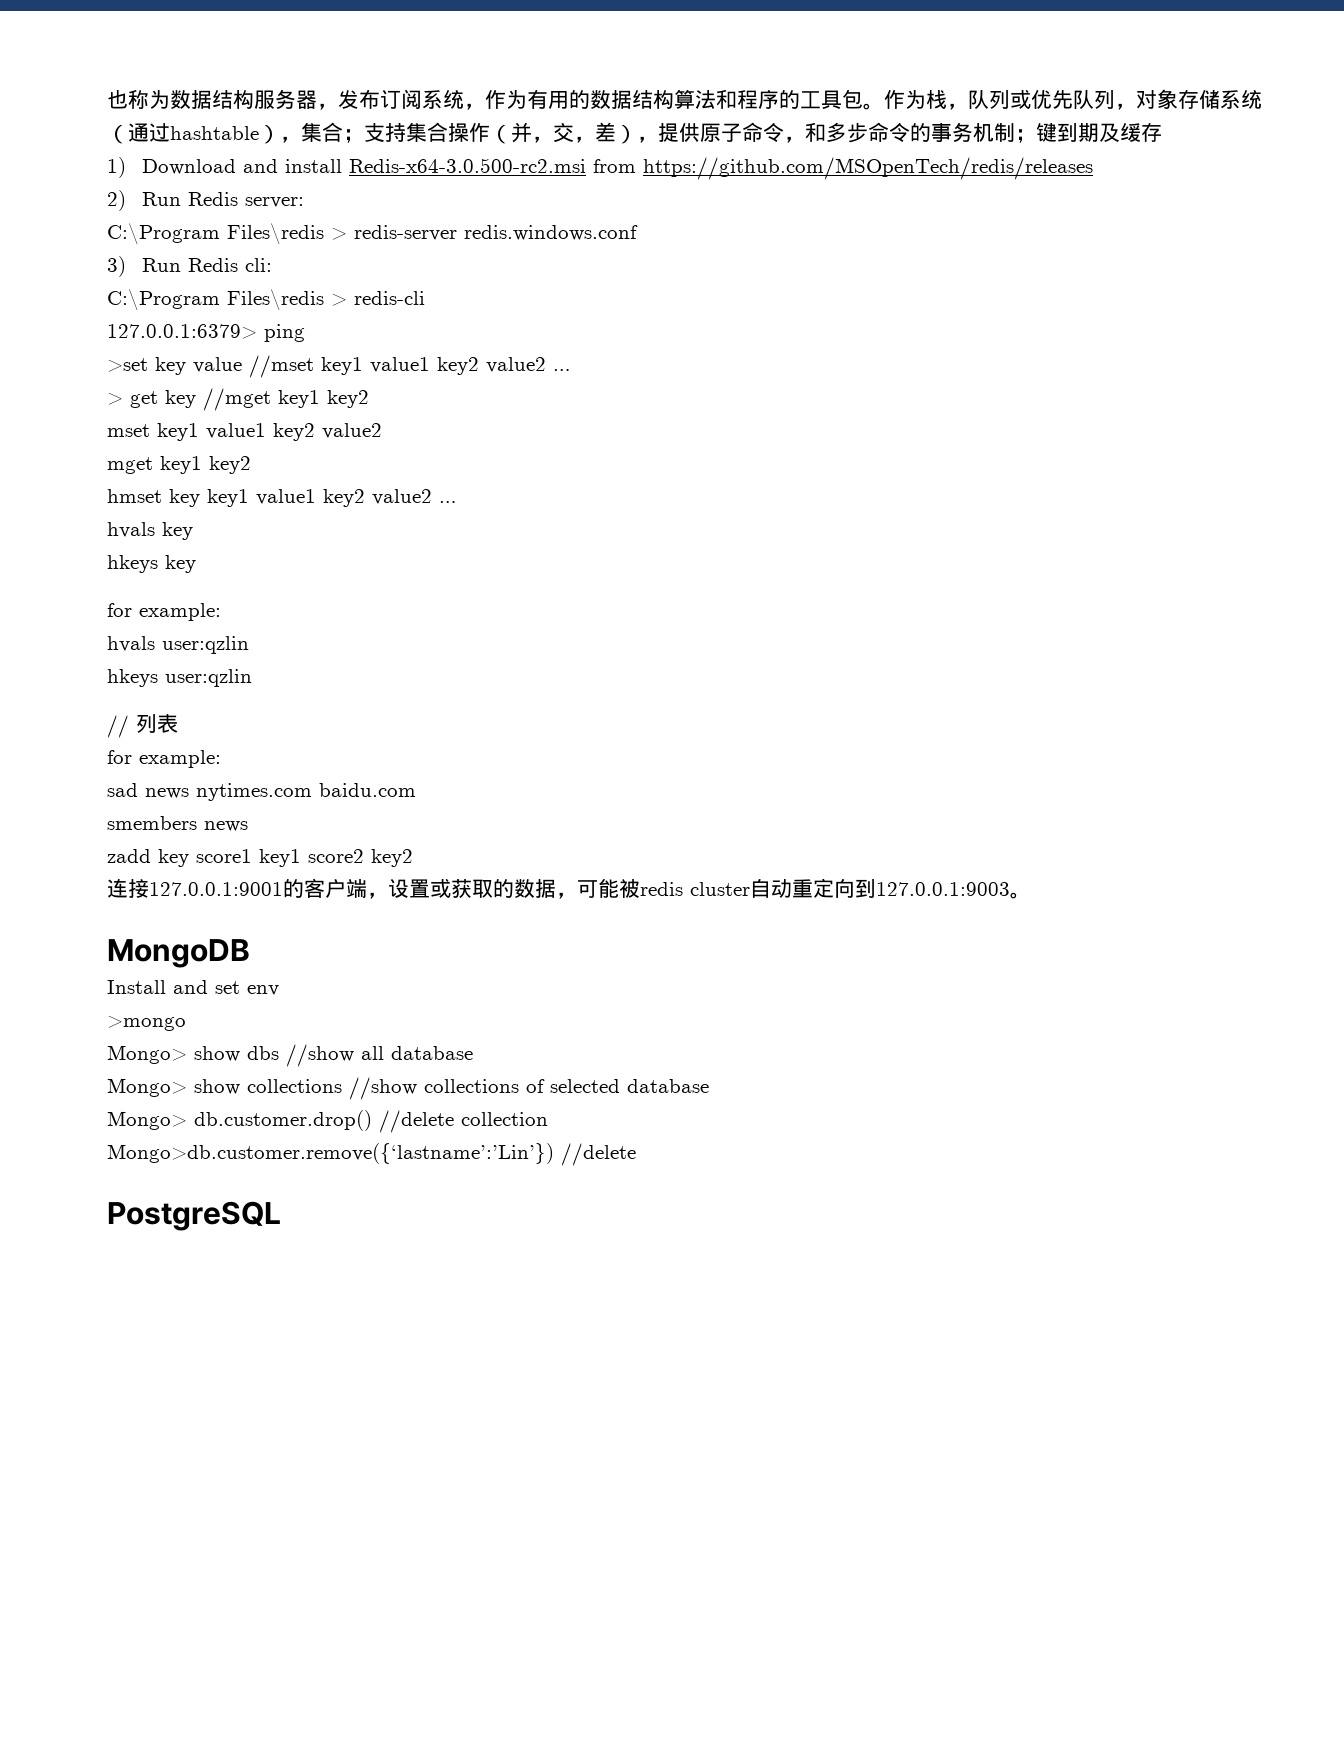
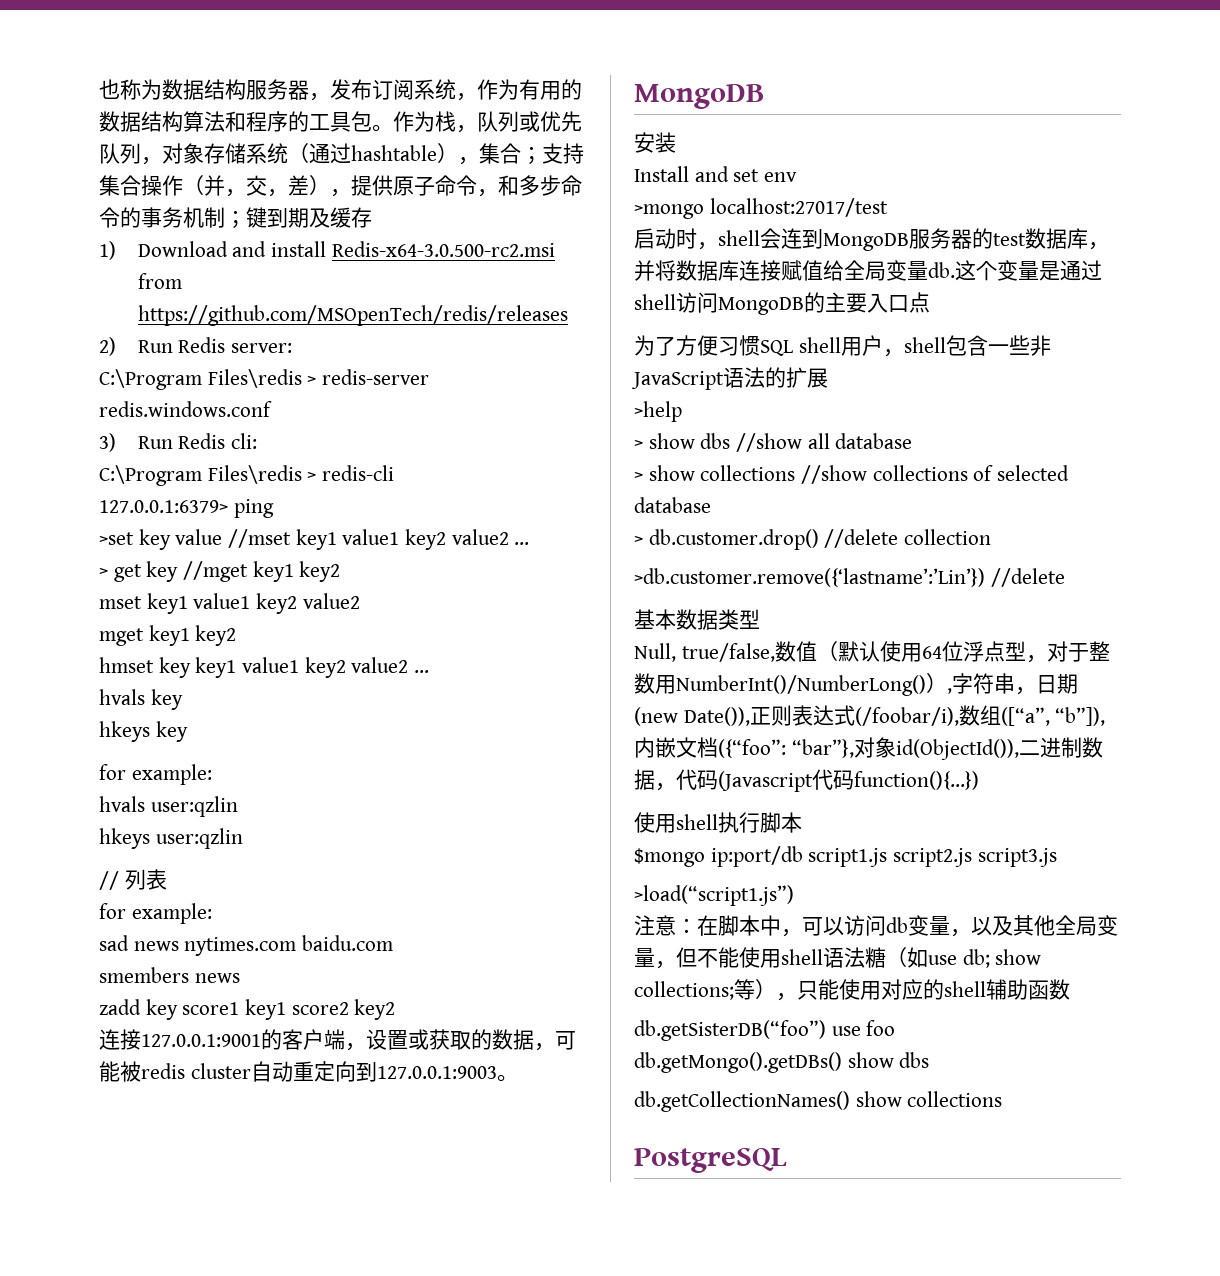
+ 安装
- >mongo
- Mongo> show dbs //show all database
+ >mongo localhost:27017/test
+ 启动时，shell会连到MongoDB服务器的test数据库，并将数据库连接赋值给全局变量db.这个变量是通过shell访问MongoDB的主要入口点
+ 为了方便习惯SQL shell用户，shell包含一些非JavaScript语法的扩展
+ >help
+ > show dbs //show all database
- Mongo> show collections //show collections of selected database
+ > show collections //show collections of selected database
- Mongo> db.customer.drop() //delete collection
+ > db.customer.drop() //delete collection
- Mongo>db.customer.remove({‘lastname’:’Lin’}) //delete
+ >db.customer.remove({‘lastname’:’Lin’}) //delete
+ 基本数据类型
+ Null, true/false,数值（默认使用64位浮点型，对于整数用NumberInt()/NumberLong()）,字符串，日期(new Date()),正则表达式(/foobar/i),数组([“a”, “b”]),内嵌文档({“foo”: “bar”},对象id(ObjectId()),二进制数据，代码(Javascript代码function(){…})
+ 使用shell执行脚本
+ $mongo ip:port/db script1.js script2.js script3.js
+ >load(“script1.js”)
+ 注意：在脚本中，可以访问db变量，以及其他全局变量，但不能使用shell语法糖（如use db; show collections;等），只能使用对应的shell辅助函数
+ db.getSisterDB(“foo”) use foo
+ db.getMongo().getDBs() show dbs
+ db.getCollectionNames() show collections

